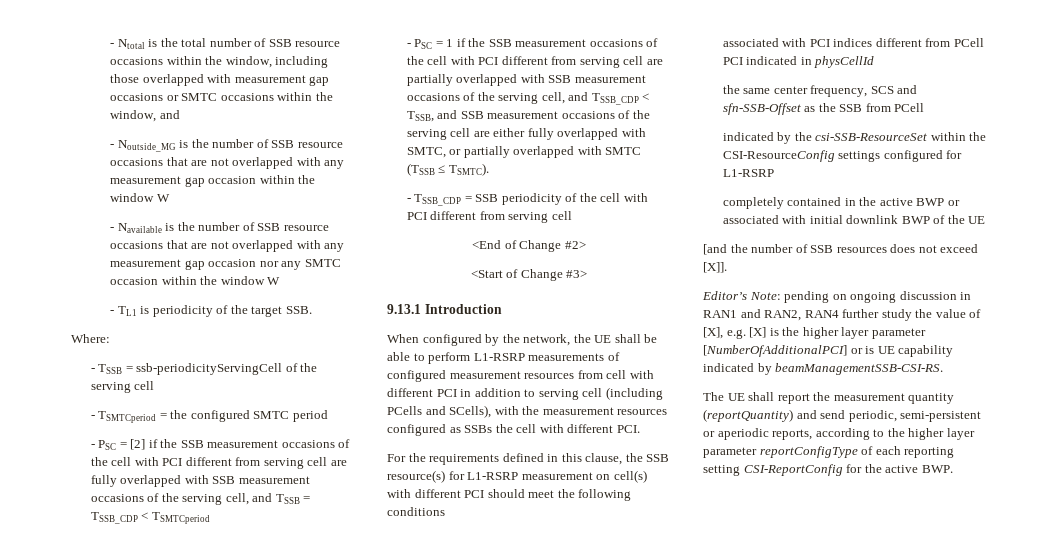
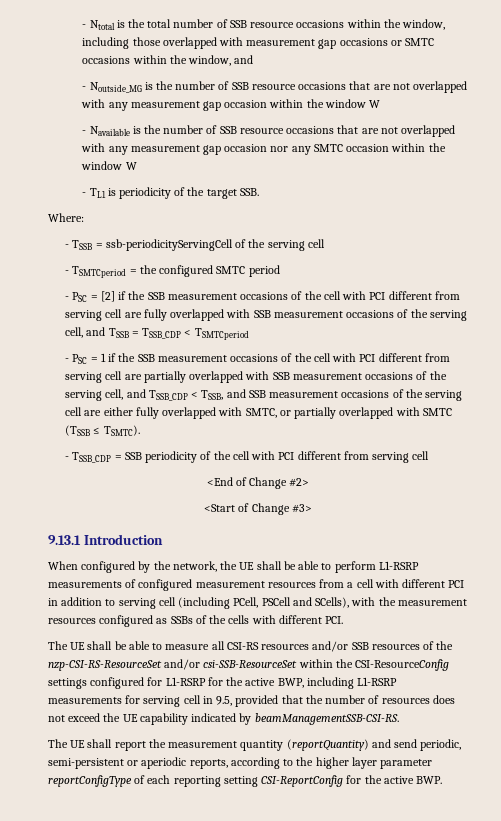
- When configured by the network, the UE shall be able to perform L1-RSRP measurements of configured measurement resources from cell with different PCI in addition to serving cell (including PCells and SCells), with the measurement resources configured as SSBs the cell with different PCI.
+ When configured by the network, the UE shall be able to perform L1-RSRP measurements of configured measurement resources from a cell with different PCI in addition to serving cell (including PCell, PSCell and SCells), with the measurement resources configured as SSBs of the cells with different PCI.
- For the requirements defined in this clause, the SSB resource(s) for L1-RSRP measurement on cell(s) with different PCI should meet the following conditions
- associated with PCI indices different from PCell PCI indicated in physCellId
- the same center frequency, SCS and sfn-SSB-Offset as the SSB from PCell
- indicated by the csi-SSB-ResourceSet within the CSI-ResourceConfig settings configured for L1-RSRP
- completely contained in the active BWP or associated with initial downlink BWP of the UE
- [and the number of SSB resources does not exceed [X]].
- Editor’s Note: pending on ongoing discussion in RAN1 and RAN2, RAN4 further study the value of [X], e.g. [X] is the higher layer parameter [NumberOfAdditionalPCI] or is UE capability indicated by beamManagementSSB-CSI-RS.
+ The UE shall be able to measure all CSI-RS resources and/or SSB resources of the nzp-CSI-RS-ResourceSet and/or csi-SSB-ResourceSet within the CSI-ResourceConfig settings configured for L1-RSRP for the active BWP, including L1-RSRP measurements for serving cell in 9.5, provided that the number of resources does not exceed the UE capability indicated by beamManagementSSB-CSI-RS.

